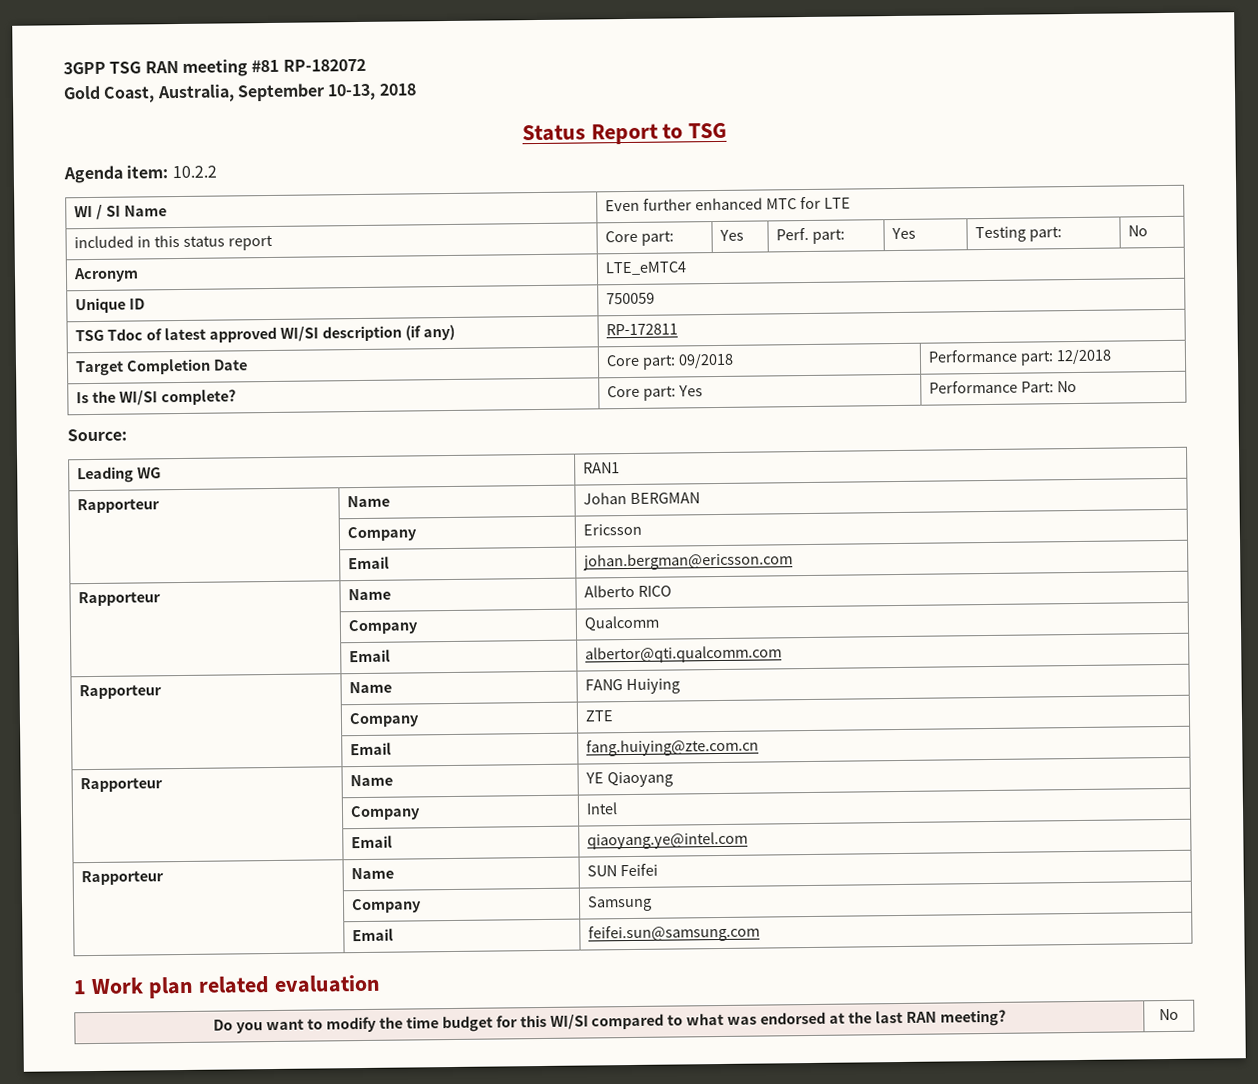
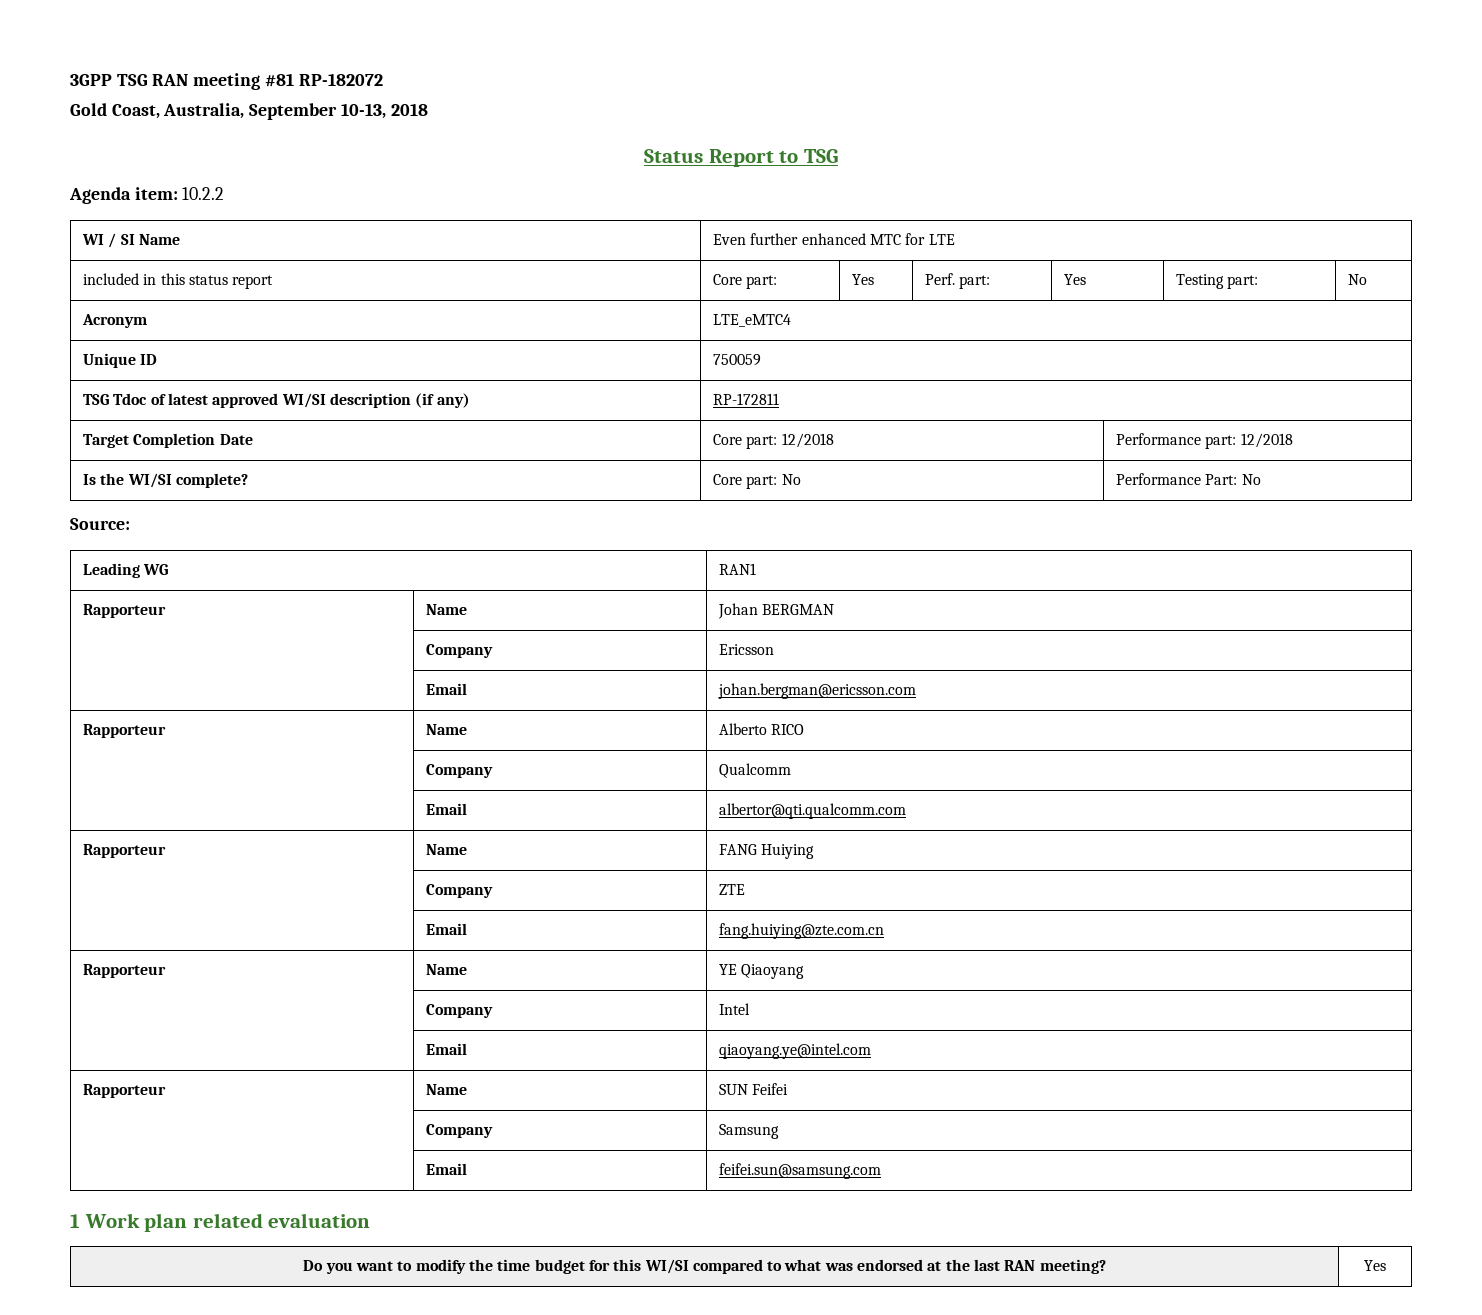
- Target Completion Date | Core part: 09/2018 | Performance part: 12/2018
+ Target Completion Date | Core part: 12/2018 | Performance part: 12/2018
- Is the WI/SI complete? | Core part: Yes | Performance Part: No
+ Is the WI/SI complete? | Core part: No | Performance Part: No
- Do you want to modify the time budget for this WI/SI compared to what was endorsed at the last RAN meeting? | No
+ Do you want to modify the time budget for this WI/SI compared to what was endorsed at the last RAN meeting? | Yes

